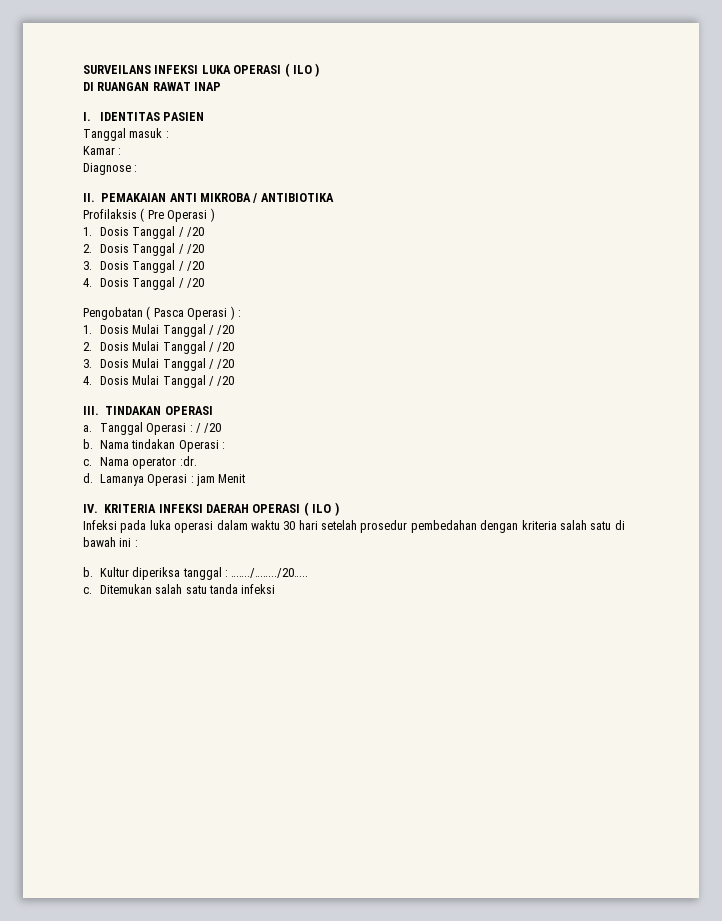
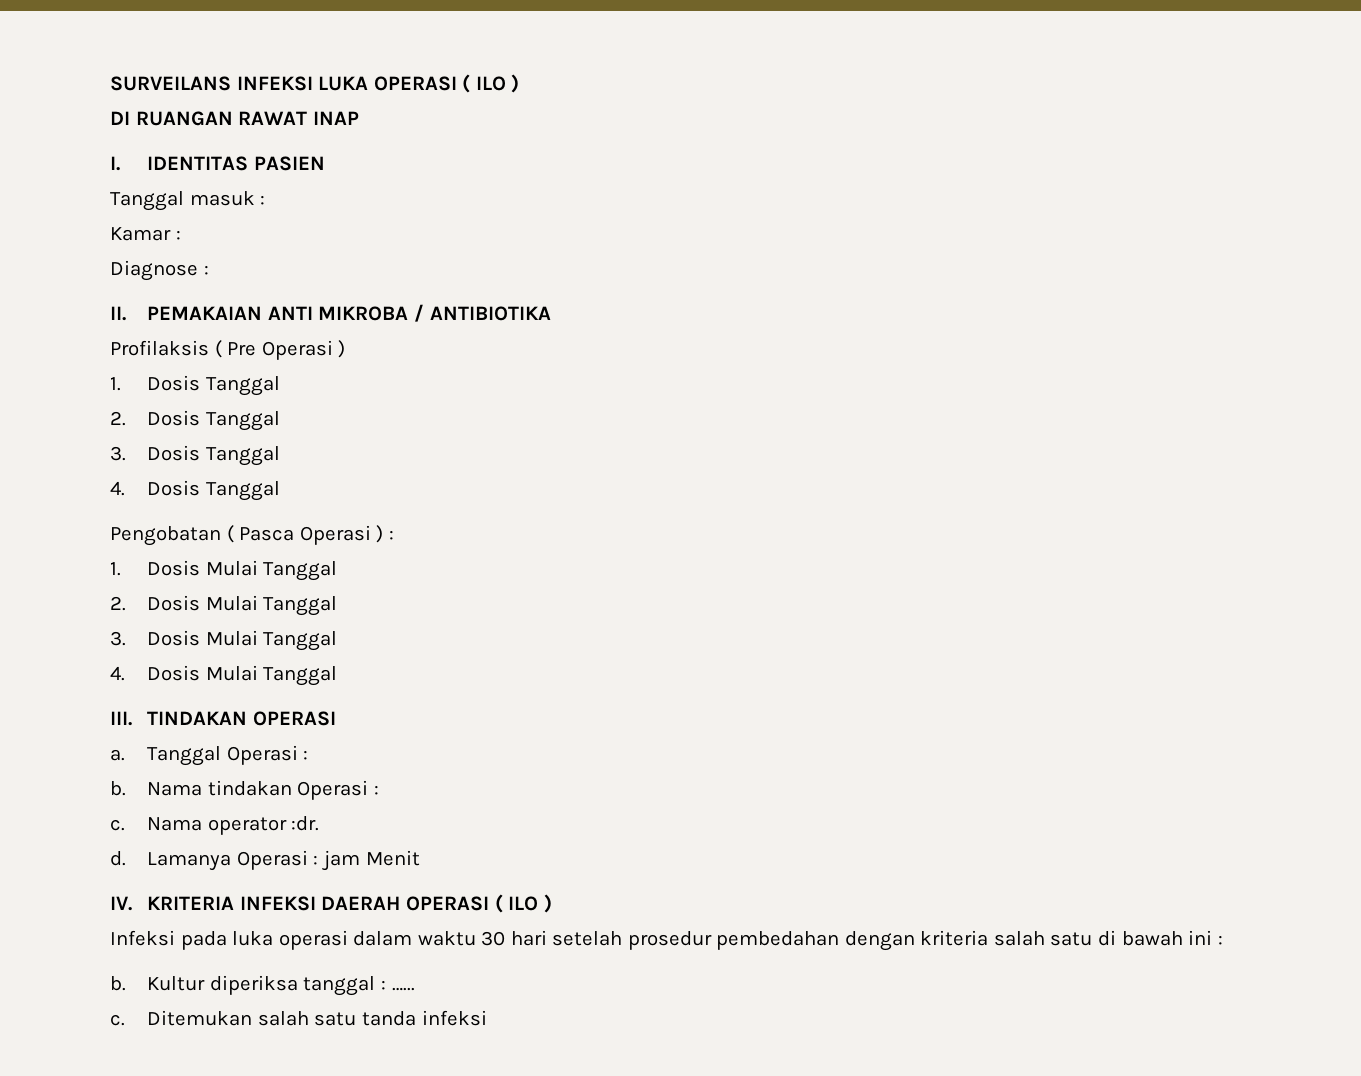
- 1. Dosis Tanggal / /20
+ 1. Dosis Tanggal
- 2. Dosis Tanggal / /20
+ 2. Dosis Tanggal
- 3. Dosis Tanggal / /20
+ 3. Dosis Tanggal
- 4. Dosis Tanggal / /20
+ 4. Dosis Tanggal
- 1. Dosis Mulai Tanggal / /20
+ 1. Dosis Mulai Tanggal
- 2. Dosis Mulai Tanggal / /20
+ 2. Dosis Mulai Tanggal
- 3. Dosis Mulai Tanggal / /20
+ 3. Dosis Mulai Tanggal
- 4. Dosis Mulai Tanggal / /20
+ 4. Dosis Mulai Tanggal
- Tanggal Operasi : / /20
+ Tanggal Operasi :
- Kultur diperiksa tanggal : ……./……../20…..
+ Kultur diperiksa tanggal : …...

